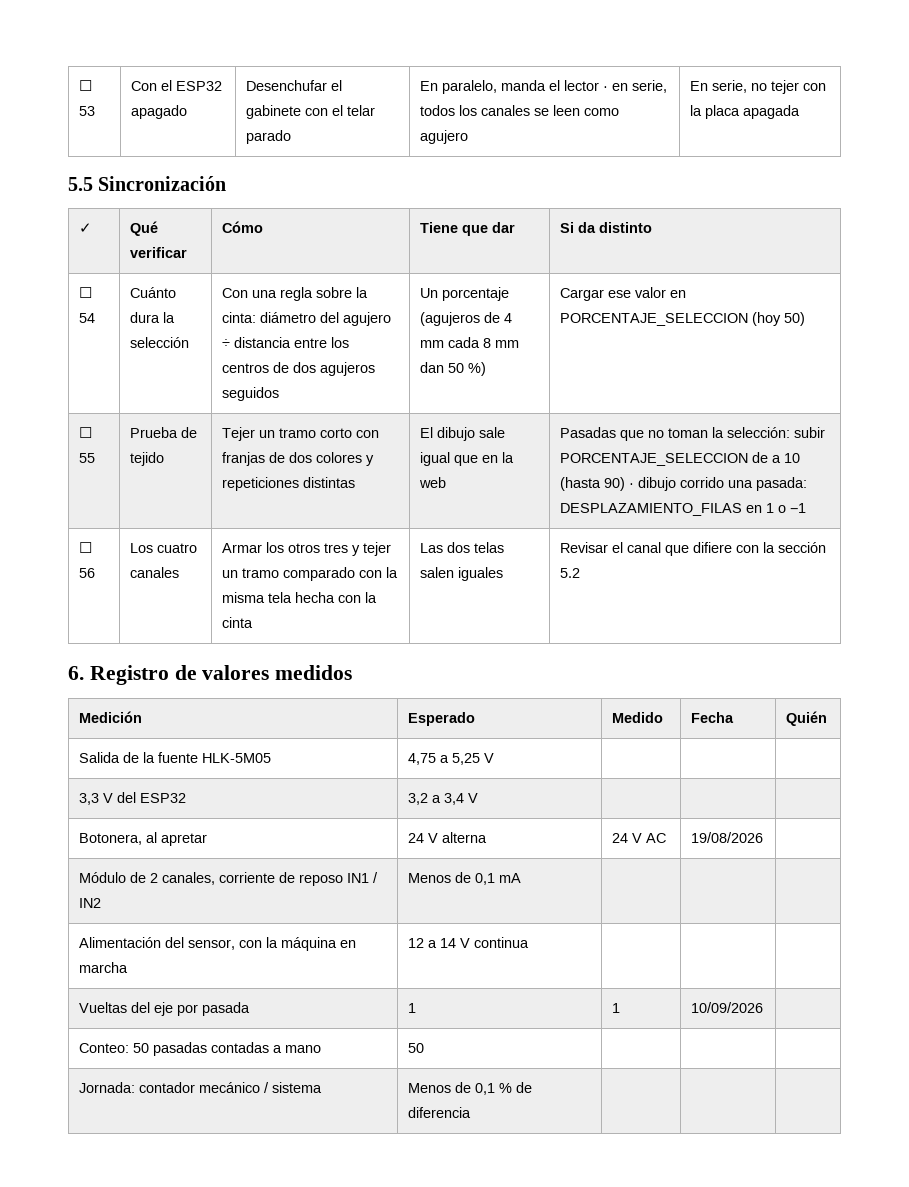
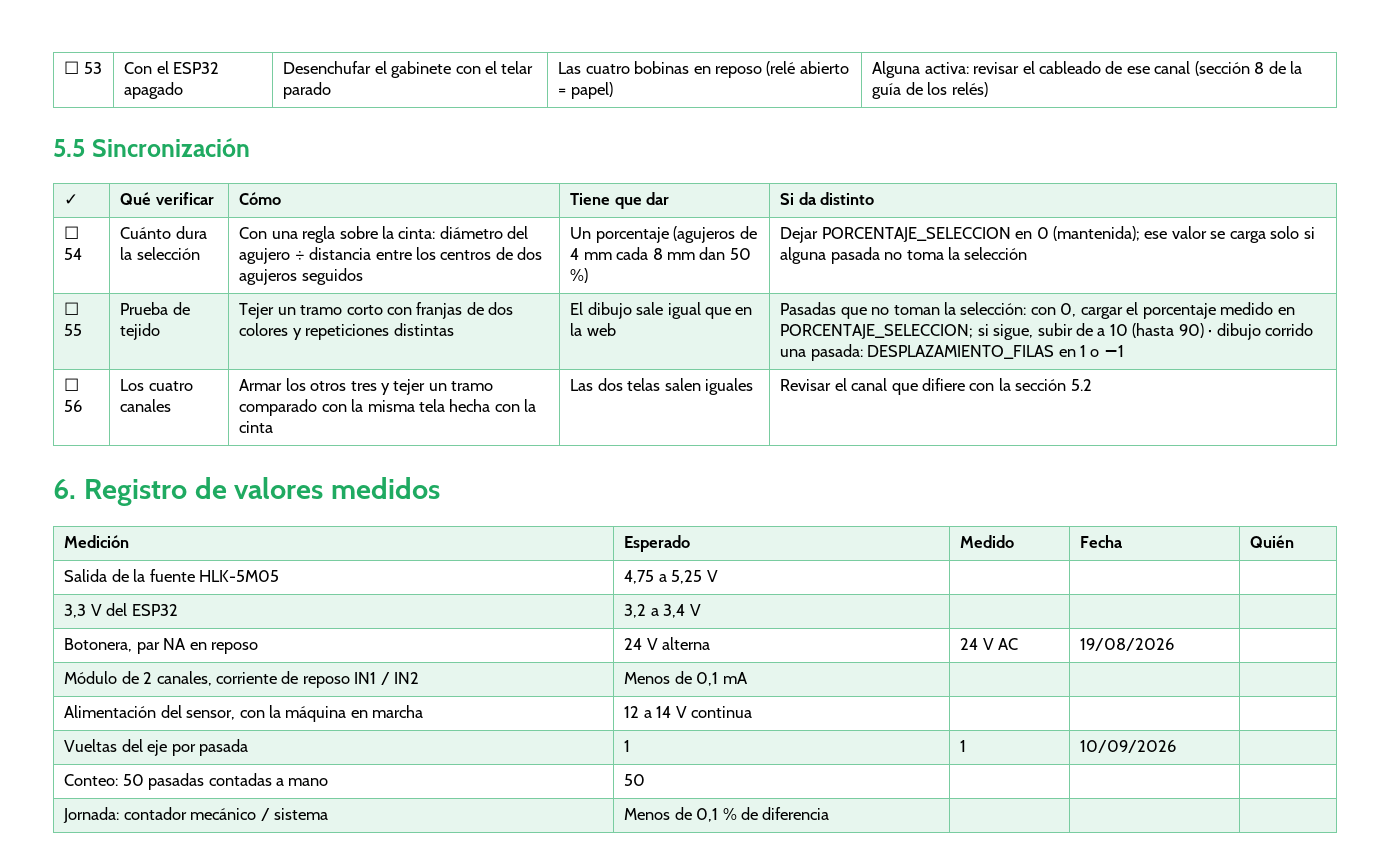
- ☐ 53 | Con el ESP32 apagado | Desenchufar el gabinete con el telar parado | En paralelo, manda el lector · en serie, todos los canales se leen como agujero | En serie, no tejer con la placa apagada
+ ☐ 53 | Con el ESP32 apagado | Desenchufar el gabinete con el telar parado | Las cuatro bobinas en reposo (relé abierto = papel) | Alguna activa: revisar el cableado de ese canal (sección 8 de la guía de los relés)
- Cargar ese valor en PORCENTAJE_SELECCION (hoy 50)
+ Dejar PORCENTAJE_SELECCION en 0 (mantenida); ese valor se carga solo si alguna pasada no toma la selección
- Pasadas que no toman la selección: subir PORCENTAJE_SELECCION de a 10 (hasta 90) · dibujo corrido una pasada: DESPLAZAMIENTO_FILAS en 1 o −1
+ Pasadas que no toman la selección: con 0, cargar el porcentaje medido en PORCENTAJE_SELECCION; si sigue, subir de a 10 (hasta 90) · dibujo corrido una pasada: DESPLAZAMIENTO_FILAS en 1 o −1
- Botonera, al apretar | 24 V alterna | 24 V AC | 19/08/2026 |
+ Botonera, par NA en reposo | 24 V alterna | 24 V AC | 19/08/2026 |

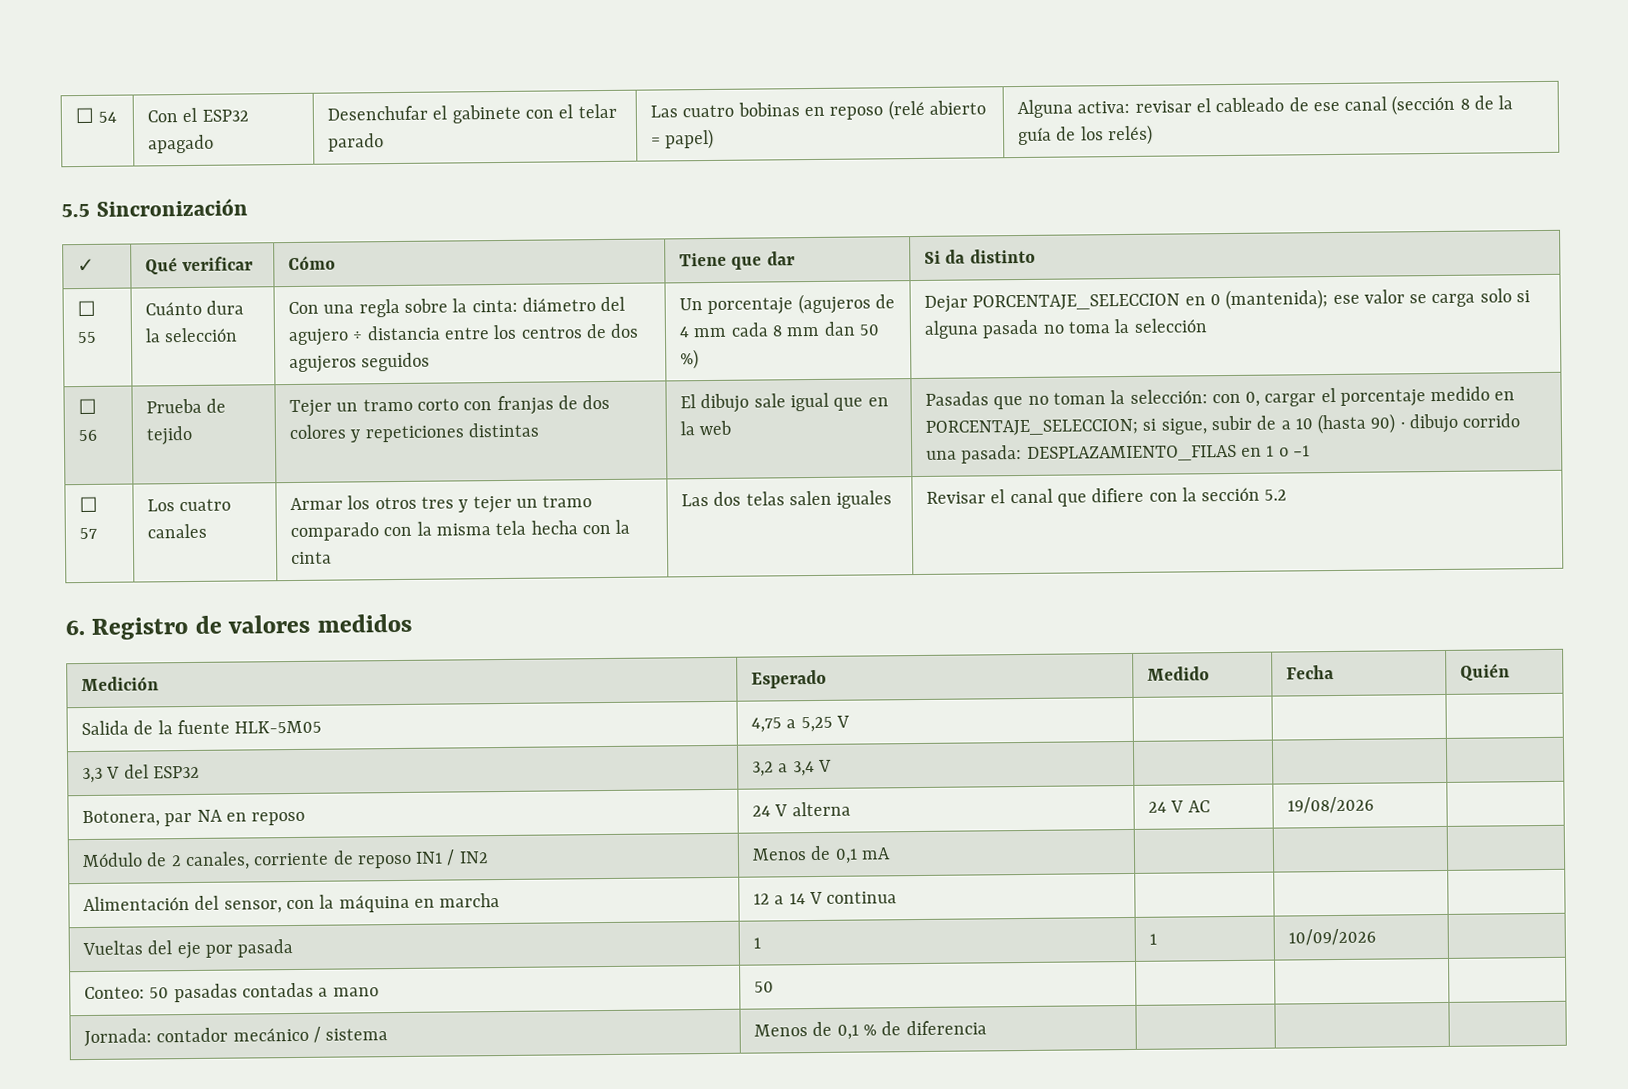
- ☐ 53 | Con el ESP32 apagado | Desenchufar el gabinete con el telar parado | Las cuatro bobinas en reposo (relé abierto = papel) | Alguna activa: revisar el cableado de ese canal (sección 8 de la guía de los relés)
+ ☐ 54 | Con el ESP32 apagado | Desenchufar el gabinete con el telar parado | Las cuatro bobinas en reposo (relé abierto = papel) | Alguna activa: revisar el cableado de ese canal (sección 8 de la guía de los relés)
- ☐ 54
+ ☐ 55
- ☐ 55
+ ☐ 56
- ☐ 56 | Los cuatro canales | Armar los otros tres y tejer un tramo comparado con la misma tela hecha con la cinta | Las dos telas salen iguales | Revisar el canal que difiere con la sección 5.2
+ ☐ 57 | Los cuatro canales | Armar los otros tres y tejer un tramo comparado con la misma tela hecha con la cinta | Las dos telas salen iguales | Revisar el canal que difiere con la sección 5.2

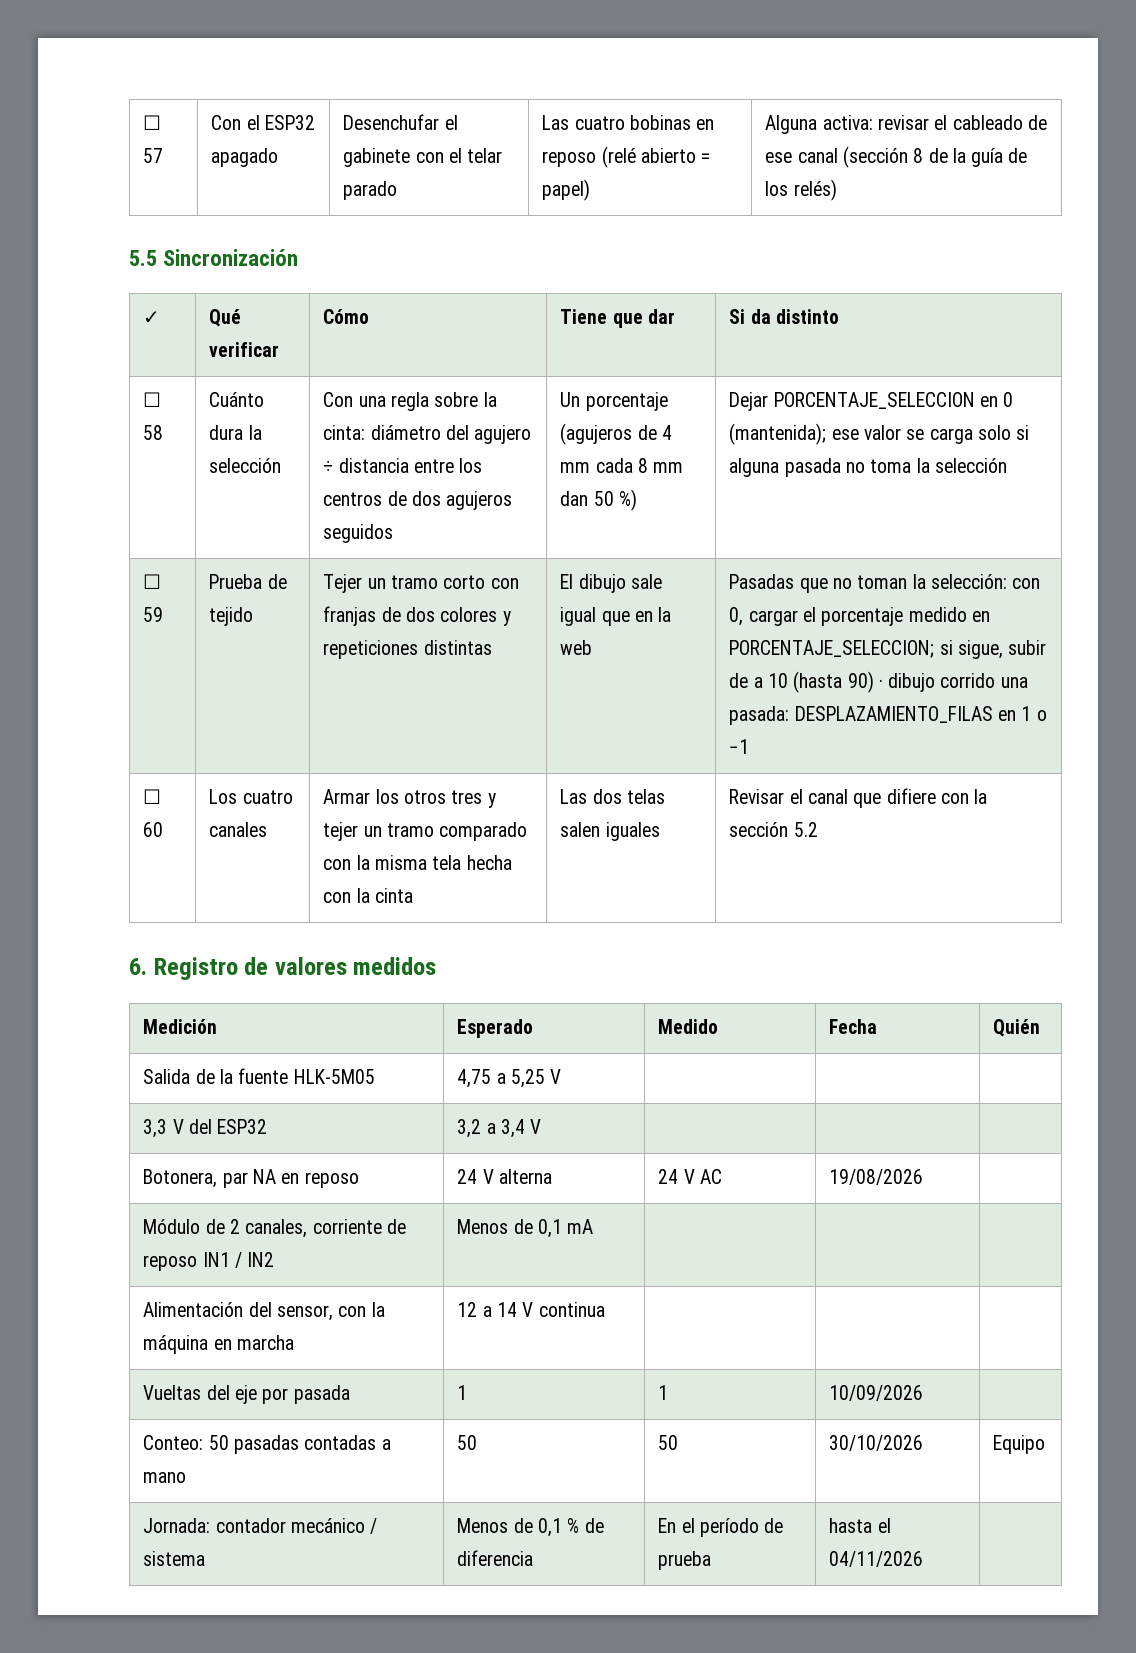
- ☐ 54 | Con el ESP32 apagado | Desenchufar el gabinete con el telar parado | Las cuatro bobinas en reposo (relé abierto = papel) | Alguna activa: revisar el cableado de ese canal (sección 8 de la guía de los relés)
+ ☐ 57 | Con el ESP32 apagado | Desenchufar el gabinete con el telar parado | Las cuatro bobinas en reposo (relé abierto = papel) | Alguna activa: revisar el cableado de ese canal (sección 8 de la guía de los relés)
- ☐ 55
+ ☐ 58
- ☐ 56
+ ☐ 59
- ☐ 57 | Los cuatro canales | Armar los otros tres y tejer un tramo comparado con la misma tela hecha con la cinta | Las dos telas salen iguales | Revisar el canal que difiere con la sección 5.2
+ ☐ 60 | Los cuatro canales | Armar los otros tres y tejer un tramo comparado con la misma tela hecha con la cinta | Las dos telas salen iguales | Revisar el canal que difiere con la sección 5.2
- Conteo: 50 pasadas contadas a mano | 50 | | |
+ Conteo: 50 pasadas contadas a mano | 50 | 50 | 30/10/2026 | Equipo
- Jornada: contador mecánico / sistema | Menos de 0,1 % de diferencia | | |
+ Jornada: contador mecánico / sistema | Menos de 0,1 % de diferencia | En el período de prueba | hasta el 04/11/2026 |

